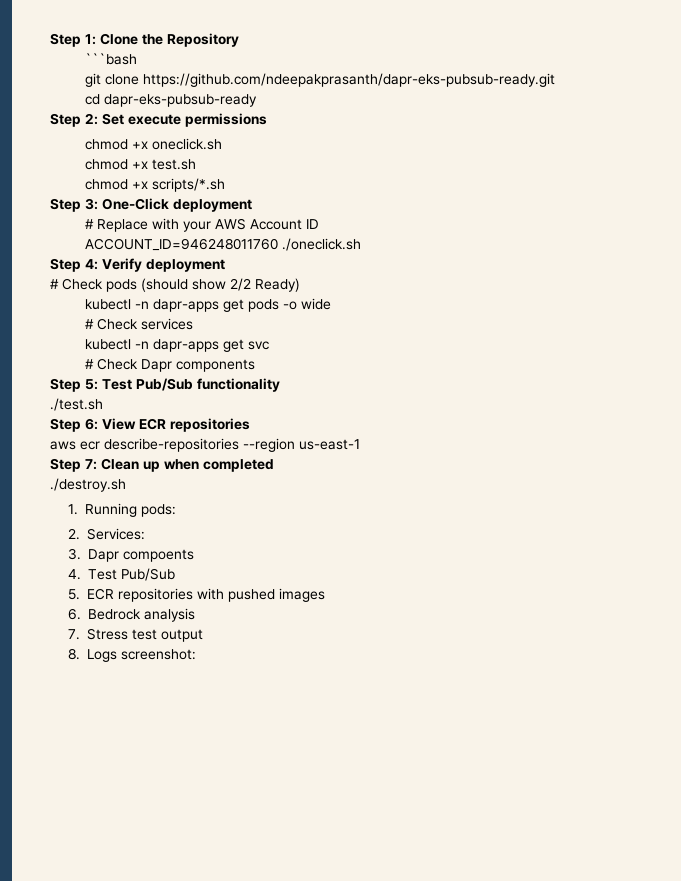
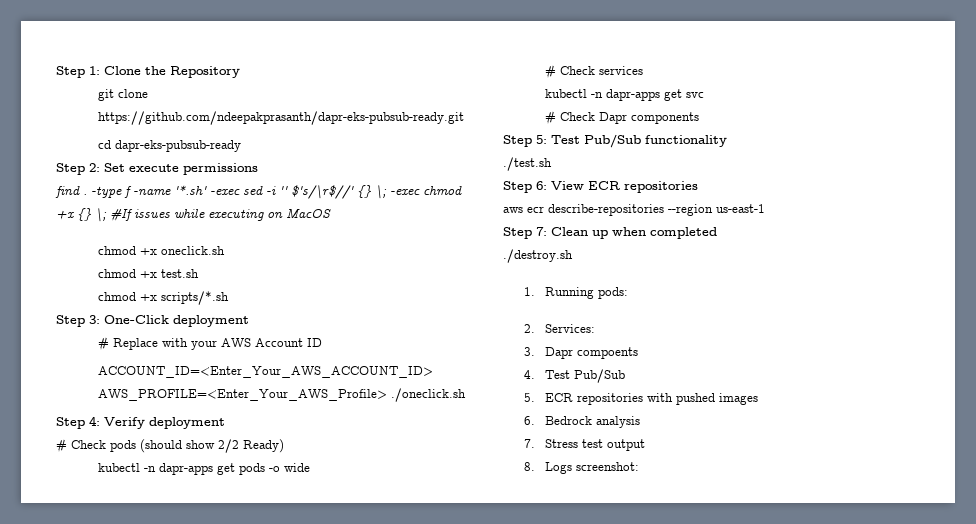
- ```bash
+ find . -type f -name '*.sh' -exec sed -i '' $'s/\r$//' {} \; -exec chmod +x {} \; #If issues while executing on MacOS
- ACCOUNT_ID=946248011760 ./oneclick.sh
+ ACCOUNT_ID=<Enter_Your_AWS_ACCOUNT_ID> AWS_PROFILE=<Enter_Your_AWS_Profile> ./oneclick.sh

